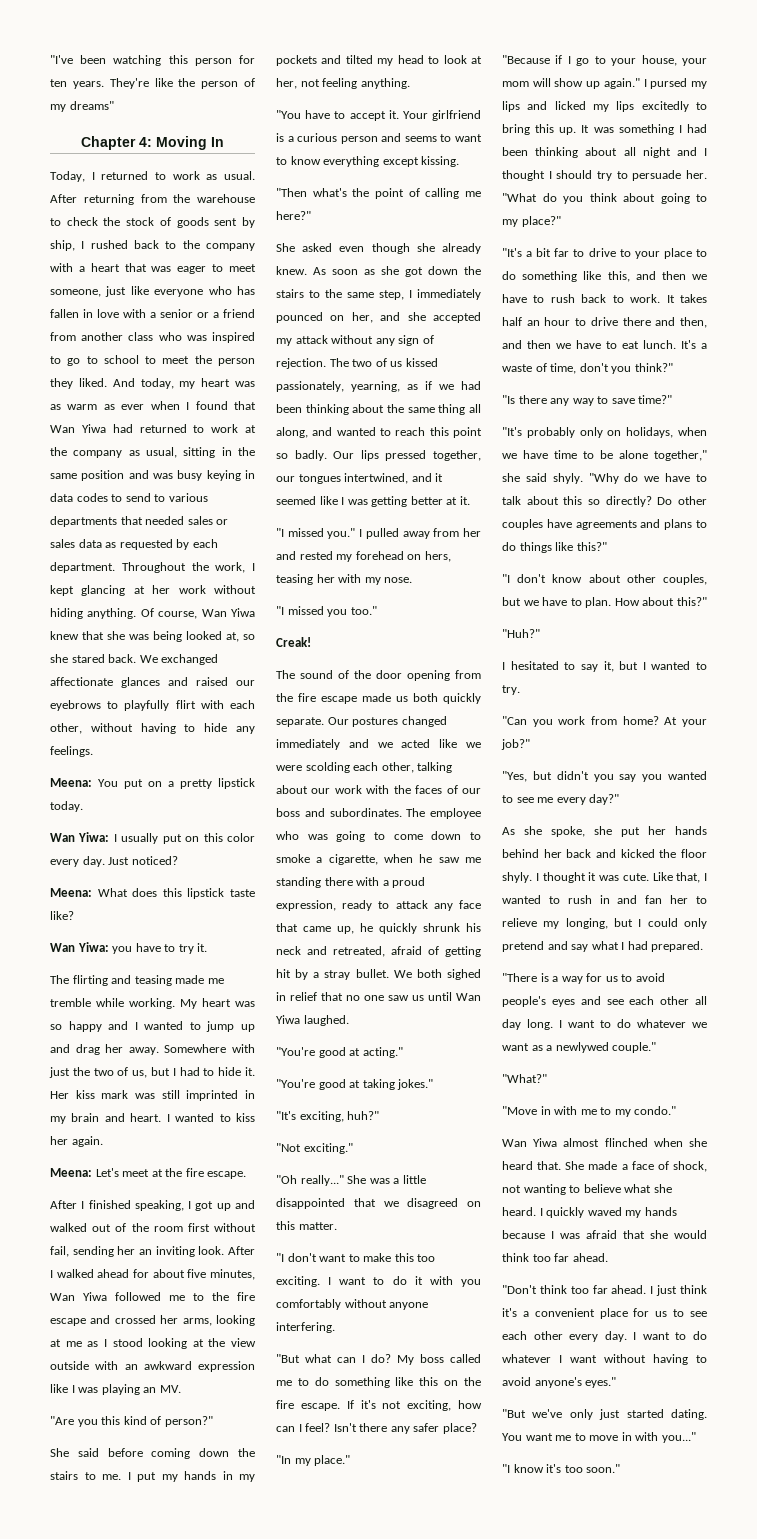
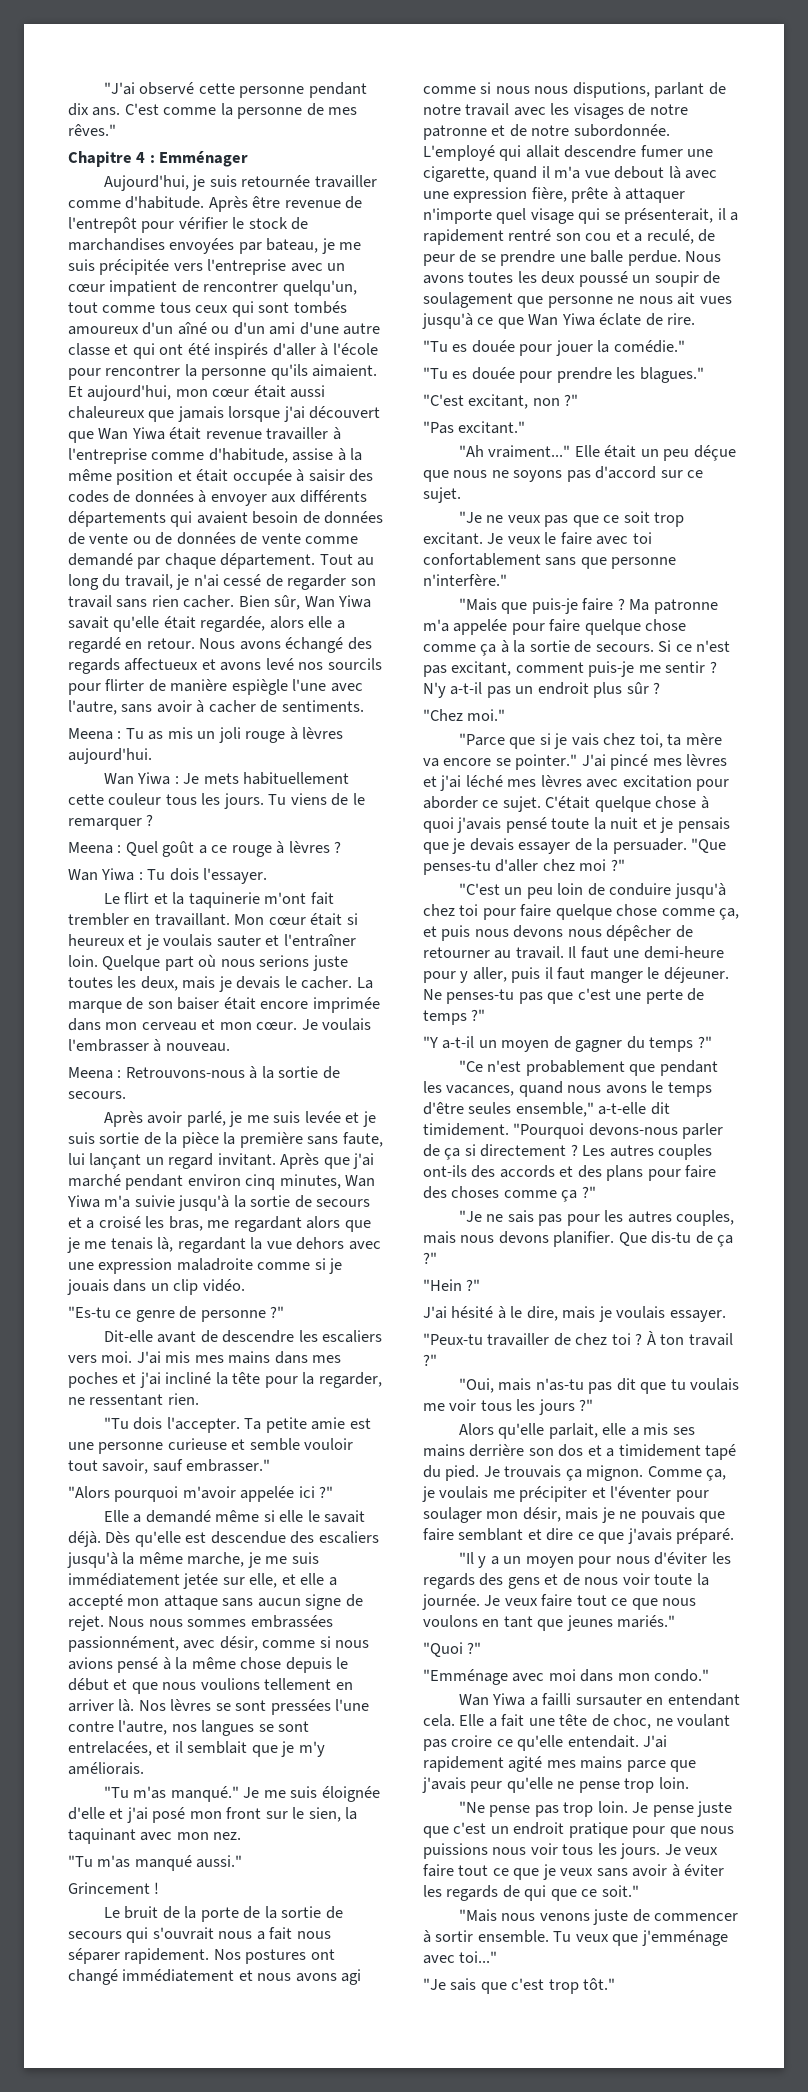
- "I've been watching this person for ten years. They're like the person of my dreams"
- Chapter 4: Moving In
- Today, I returned to work as usual. After returning from the warehouse to check the stock of goods sent by ship, I rushed back to the company with a heart that was eager to meet someone, just like everyone who has fallen in love with a senior or a friend from another class who was inspired to go to school to meet the person they liked. And today, my heart was as warm as ever when I found that Wan Yiwa had returned to work at the company as usual, sitting in the same position and was busy keying in data codes to send to various departments that needed sales or sales data as requested by each department. Throughout the work, I kept glancing at her work without hiding anything. Of course, Wan Yiwa knew that she was being looked at, so she stared back. We exchanged affectionate glances and raised our eyebrows to playfully flirt with each other, without having to hide any feelings.
- Meena: You put on a pretty lipstick today.
- Wan Yiwa: I usually put on this color every day. Just noticed?
- Meena: What does this lipstick taste like?
- Wan Yiwa: you have to try it.
- The flirting and teasing made me tremble while working. My heart was so happy and I wanted to jump up and drag her away. Somewhere with just the two of us, but I had to hide it. Her kiss mark was still imprinted in my brain and heart. I wanted to kiss her again.
- Meena: Let's meet at the fire escape.
- After I finished speaking, I got up and walked out of the room first without fail, sending her an inviting look. After I walked ahead for about five minutes, Wan Yiwa followed me to the fire escape and crossed her arms, looking at me as I stood looking at the view outside with an awkward expression like I was playing an MV.
- "Are you this kind of person?"
- She said before coming down the stairs to me. I put my hands in my pockets and tilted my head to look at her, not feeling anything.
- "You have to accept it. Your girlfriend is a curious person and seems to want to know everything except kissing.
- "Then what's the point of calling me here?"
- She asked even though she already knew. As soon as she got down the stairs to the same step, I immediately pounced on her, and she accepted my attack without any sign of rejection. The two of us kissed passionately, yearning, as if we had been thinking about the same thing all along, and wanted to reach this point so badly. Our lips pressed together, our tongues intertwined, and it seemed like I was getting better at it.
- "I missed you." I pulled away from her and rested my forehead on hers, teasing her with my nose.
- "I missed you too."
- Creak!
- The sound of the door opening from the fire escape made us both quickly separate. Our postures changed immediately and we acted like we were scolding each other, talking about our work with the faces of our boss and subordinates. The employee who was going to come down to smoke a cigarette, when he saw me standing there with a proud expression, ready to attack any face that came up, he quickly shrunk his neck and retreated, afraid of getting hit by a stray bullet. We both sighed in relief that no one saw us until Wan Yiwa laughed.
- "You're good at acting."
- "You're good at taking jokes."
- "It's exciting, huh?"
- "Not exciting."
- "Oh really..." She was a little disappointed that we disagreed on this matter.
- "I don't want to make this too exciting. I want to do it with you comfortably without anyone interfering.
- "But what can I do? My boss called me to do something like this on the fire escape. If it's not exciting, how can I feel? Isn't there any safer place?
- "In my place."
- "Because if I go to your house, your mom will show up again." I pursed my lips and licked my lips excitedly to bring this up. It was something I had been thinking about all night and I thought I should try to persuade her. "What do you think about going to my place?"
- "It's a bit far to drive to your place to do something like this, and then we have to rush back to work. It takes half an hour to drive there and then, and then we have to eat lunch. It's a waste of time, don't you think?"
- "Is there any way to save time?"
- "It's probably only on holidays, when we have time to be alone together," she said shyly. "Why do we have to talk about this so directly? Do other couples have agreements and plans to do things like this?"
- "I don't know about other couples, but we have to plan. How about this?"
- "Huh?"
- I hesitated to say it, but I wanted to try.
- "Can you work from home? At your job?"
- "Yes, but didn't you say you wanted to see me every day?"
- As she spoke, she put her hands behind her back and kicked the floor shyly. I thought it was cute. Like that, I wanted to rush in and fan her to relieve my longing, but I could only pretend and say what I had prepared.
- "There is a way for us to avoid people's eyes and see each other all day long. I want to do whatever we want as a newlywed couple."
- "What?"
- "Move in with me to my condo."
- Wan Yiwa almost flinched when she heard that. She made a face of shock, not wanting to believe what she heard. I quickly waved my hands because I was afraid that she would think too far ahead.
- "Don't think too far ahead. I just think it's a convenient place for us to see each other every day. I want to do whatever I want without having to avoid anyone's eyes."
- "But we've only just started dating. You want me to move in with you..."
- "I know it's too soon."
+ "J'ai observé cette personne pendant dix ans. C'est comme la personne de mes rêves."
+ Chapitre 4 : Emménager
+ Aujourd'hui, je suis retournée travailler comme d'habitude. Après être revenue de l'entrepôt pour vérifier le stock de marchandises envoyées par bateau, je me suis précipitée vers l'entreprise avec un cœur impatient de rencontrer quelqu'un, tout comme tous ceux qui sont tombés amoureux d'un aîné ou d'un ami d'une autre classe et qui ont été inspirés d'aller à l'école pour rencontrer la personne qu'ils aimaient. Et aujourd'hui, mon cœur était aussi chaleureux que jamais lorsque j'ai découvert que Wan Yiwa était revenue travailler à l'entreprise comme d'habitude, assise à la même position et était occupée à saisir des codes de données à envoyer aux différents départements qui avaient besoin de données de vente ou de données de vente comme demandé par chaque département. Tout au long du travail, je n'ai cessé de regarder son travail sans rien cacher. Bien sûr, Wan Yiwa savait qu'elle était regardée, alors elle a regardé en retour. Nous avons échangé des regards affectueux et avons levé nos sourcils pour flirter de manière espiègle l'une avec l'autre, sans avoir à cacher de sentiments.
+ Meena : Tu as mis un joli rouge à lèvres aujourd'hui.
+ Wan Yiwa : Je mets habituellement cette couleur tous les jours. Tu viens de le remarquer ?
+ Meena : Quel goût a ce rouge à lèvres ?
+ Wan Yiwa : Tu dois l'essayer.
+ Le flirt et la taquinerie m'ont fait trembler en travaillant. Mon cœur était si heureux et je voulais sauter et l'entraîner loin. Quelque part où nous serions juste toutes les deux, mais je devais le cacher. La marque de son baiser était encore imprimée dans mon cerveau et mon cœur. Je voulais l'embrasser à nouveau.
+ Meena : Retrouvons-nous à la sortie de secours.
+ Après avoir parlé, je me suis levée et je suis sortie de la pièce la première sans faute, lui lançant un regard invitant. Après que j'ai marché pendant environ cinq minutes, Wan Yiwa m'a suivie jusqu'à la sortie de secours et a croisé les bras, me regardant alors que je me tenais là, regardant la vue dehors avec une expression maladroite comme si je jouais dans un clip vidéo.
+ "Es-tu ce genre de personne ?"
+ Dit-elle avant de descendre les escaliers vers moi. J'ai mis mes mains dans mes poches et j'ai incliné la tête pour la regarder, ne ressentant rien.
+ "Tu dois l'accepter. Ta petite amie est une personne curieuse et semble vouloir tout savoir, sauf embrasser."
+ "Alors pourquoi m'avoir appelée ici ?"
+ Elle a demandé même si elle le savait déjà. Dès qu'elle est descendue des escaliers jusqu'à la même marche, je me suis immédiatement jetée sur elle, et elle a accepté mon attaque sans aucun signe de rejet. Nous nous sommes embrassées passionnément, avec désir, comme si nous avions pensé à la même chose depuis le début et que nous voulions tellement en arriver là. Nos lèvres se sont pressées l'une contre l'autre, nos langues se sont entrelacées, et il semblait que je m'y améliorais.
+ "Tu m'as manqué." Je me suis éloignée d'elle et j'ai posé mon front sur le sien, la taquinant avec mon nez.
+ "Tu m'as manqué aussi."
+ Grincement !
+ Le bruit de la porte de la sortie de secours qui s'ouvrait nous a fait nous séparer rapidement. Nos postures ont changé immédiatement et nous avons agi comme si nous nous disputions, parlant de notre travail avec les visages de notre patronne et de notre subordonnée. L'employé qui allait descendre fumer une cigarette, quand il m'a vue debout là avec une expression fière, prête à attaquer n'importe quel visage qui se présenterait, il a rapidement rentré son cou et a reculé, de peur de se prendre une balle perdue. Nous avons toutes les deux poussé un soupir de soulagement que personne ne nous ait vues jusqu'à ce que Wan Yiwa éclate de rire.
+ "Tu es douée pour jouer la comédie."
+ "Tu es douée pour prendre les blagues."
+ "C'est excitant, non ?"
+ "Pas excitant."
+ "Ah vraiment..." Elle était un peu déçue que nous ne soyons pas d'accord sur ce sujet.
+ "Je ne veux pas que ce soit trop excitant. Je veux le faire avec toi confortablement sans que personne n'interfère."
+ "Mais que puis-je faire ? Ma patronne m'a appelée pour faire quelque chose comme ça à la sortie de secours. Si ce n'est pas excitant, comment puis-je me sentir ? N'y a-t-il pas un endroit plus sûr ?
+ "Chez moi."
+ "Parce que si je vais chez toi, ta mère va encore se pointer." J'ai pincé mes lèvres et j'ai léché mes lèvres avec excitation pour aborder ce sujet. C'était quelque chose à quoi j'avais pensé toute la nuit et je pensais que je devais essayer de la persuader. "Que penses-tu d'aller chez moi ?"
+ "C'est un peu loin de conduire jusqu'à chez toi pour faire quelque chose comme ça, et puis nous devons nous dépêcher de retourner au travail. Il faut une demi-heure pour y aller, puis il faut manger le déjeuner. Ne penses-tu pas que c'est une perte de temps ?"
+ "Y a-t-il un moyen de gagner du temps ?"
+ "Ce n'est probablement que pendant les vacances, quand nous avons le temps d'être seules ensemble," a-t-elle dit timidement. "Pourquoi devons-nous parler de ça si directement ? Les autres couples ont-ils des accords et des plans pour faire des choses comme ça ?"
+ "Je ne sais pas pour les autres couples, mais nous devons planifier. Que dis-tu de ça ?"
+ "Hein ?"
+ J'ai hésité à le dire, mais je voulais essayer.
+ "Peux-tu travailler de chez toi ? À ton travail ?"
+ "Oui, mais n'as-tu pas dit que tu voulais me voir tous les jours ?"
+ Alors qu'elle parlait, elle a mis ses mains derrière son dos et a timidement tapé du pied. Je trouvais ça mignon. Comme ça, je voulais me précipiter et l'éventer pour soulager mon désir, mais je ne pouvais que faire semblant et dire ce que j'avais préparé.
+ "Il y a un moyen pour nous d'éviter les regards des gens et de nous voir toute la journée. Je veux faire tout ce que nous voulons en tant que jeunes mariés."
+ "Quoi ?"
+ "Emménage avec moi dans mon condo."
+ Wan Yiwa a failli sursauter en entendant cela. Elle a fait une tête de choc, ne voulant pas croire ce qu'elle entendait. J'ai rapidement agité mes mains parce que j'avais peur qu'elle ne pense trop loin.
+ "Ne pense pas trop loin. Je pense juste que c'est un endroit pratique pour que nous puissions nous voir tous les jours. Je veux faire tout ce que je veux sans avoir à éviter les regards de qui que ce soit."
+ "Mais nous venons juste de commencer à sortir ensemble. Tu veux que j'emménage avec toi..."
+ "Je sais que c'est trop tôt."

